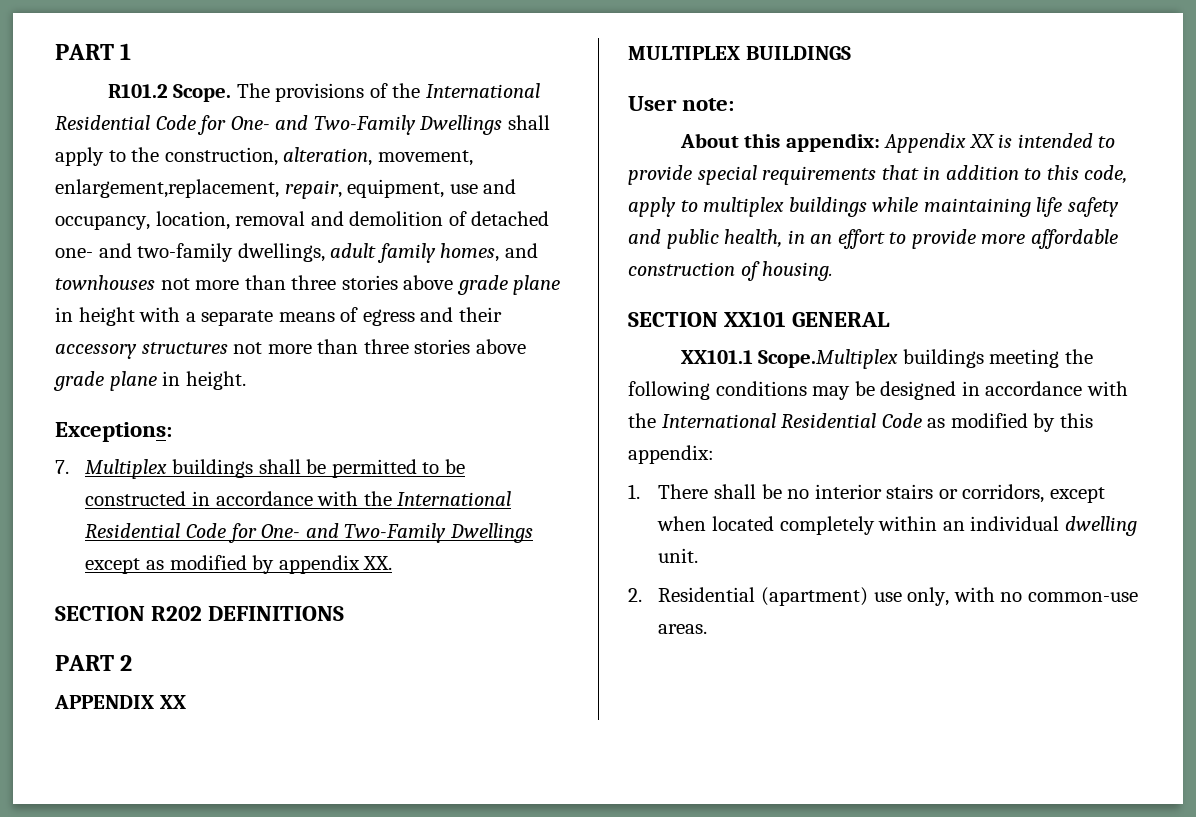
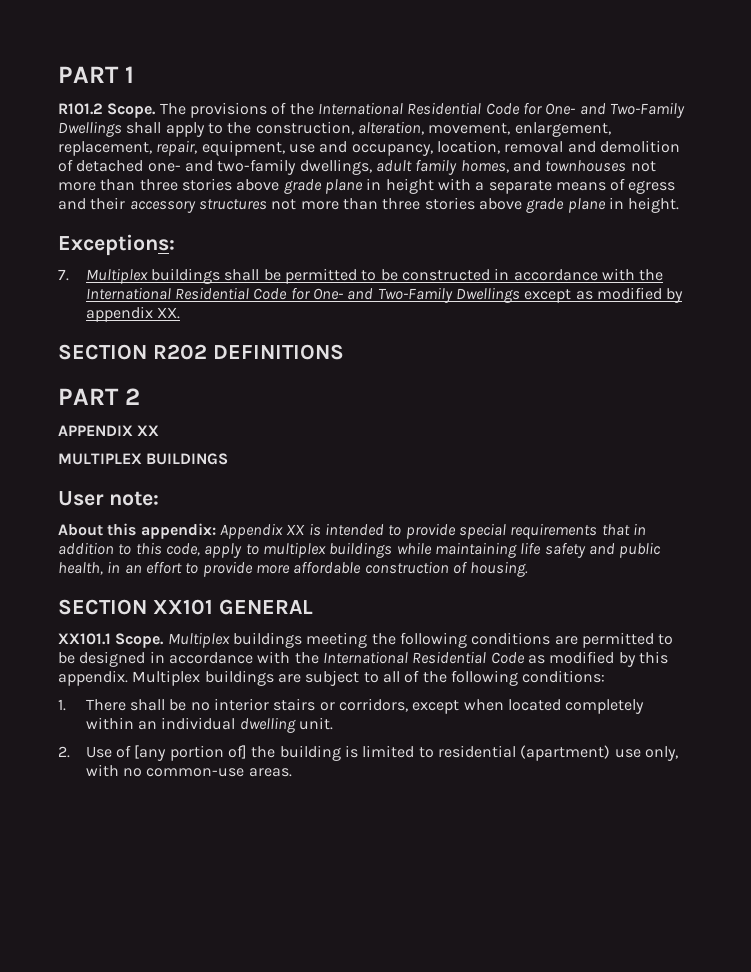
- The provisions of the International Residential Code for One- and Two-Family Dwellings shall apply to the construction, alteration, movement, enlargement,replacement, repair, equipment, use and occupancy, location, removal and demolition of detached one- and two-family dwellings, adult family homes, and townhouses not more than three stories above grade plane in height with a separate means of egress and their accessory structures not more than three stories above grade plane in height.
+ The provisions of the International Residential Code for One- and Two-Family Dwellings shall apply to the construction, alteration, movement, enlargement, replacement, repair, equipment, use and occupancy, location, removal and demolition of detached one- and two-family dwellings, adult family homes, and townhouses not more than three stories above grade plane in height with a separate means of egress and their accessory structures not more than three stories above grade plane in height.
- XX101.1 Scope.Multiplex buildings meeting the following conditions may be designed in accordance with the International Residential Code as modified by this appendix:
+ XX101.1 Scope. Multiplex buildings meeting the following conditions are permitted to be designed in accordance with the International Residential Code as modified by this appendix. Multiplex buildings are subject to all of the following conditions:
- 2. Residential (apartment) use only, with no common-use areas.
+ 2. Use of [any portion of] the building is limited to residential (apartment) use only, with no common-use areas.

